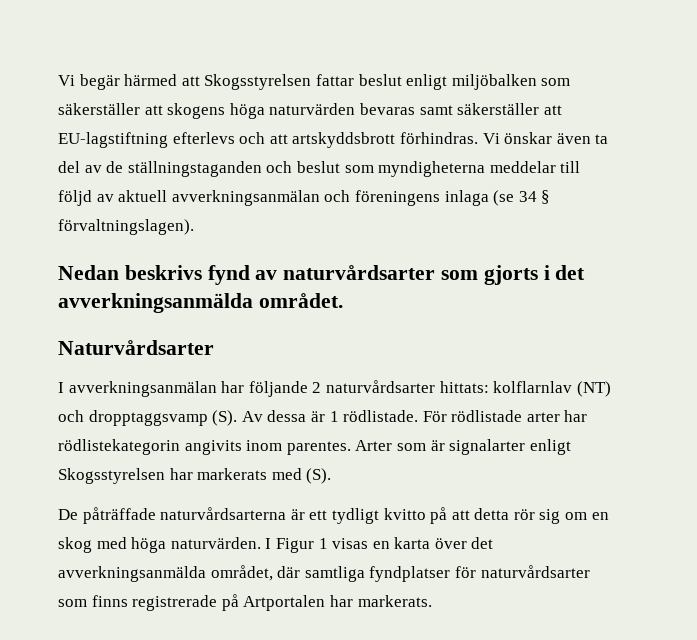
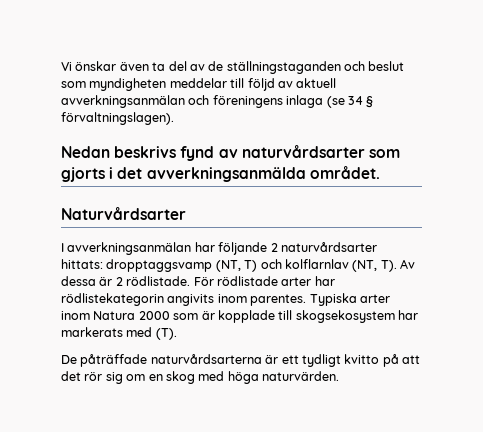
- Vi begär härmed att Skogsstyrelsen fattar beslut enligt miljöbalken som säkerställer att skogens höga naturvärden bevaras samt säkerställer att EU-lagstiftning efterlevs och att artskyddsbrott förhindras. Vi önskar även ta del av de ställningstaganden och beslut som myndigheterna meddelar till följd av aktuell avverkningsanmälan och föreningens inlaga (se 34 § förvaltningslagen).
+ Vi önskar även ta del av de ställningstaganden och beslut som myndigheten meddelar till följd av aktuell avverkningsanmälan och föreningens inlaga (se 34 § förvaltningslagen).
- I avverkningsanmälan har följande 2 naturvårdsarter hittats: kolflarnlav (NT) och dropptaggsvamp (S). Av dessa är 1 rödlistade.
+ I avverkningsanmälan har följande 2 naturvårdsarter hittats: dropptaggsvamp (NT, T) och kolflarnlav (NT, T). Av dessa är 2 rödlistade.
- Arter som är signalarter enligt Skogsstyrelsen har markerats med (S).
+ Typiska arter inom Natura 2000 som är kopplade till skogsekosystem har markerats med (T).
- De påträffade naturvårdsarterna är ett tydligt kvitto på att detta rör sig om en skog med höga naturvärden. I Figur 1 visas en karta över det avverkningsanmälda området, där samtliga fyndplatser för naturvårdsarter som finns registrerade på Artportalen har markerats.
+ De påträffade naturvårdsarterna är ett tydligt kvitto på att det rör sig om en skog med höga naturvärden.

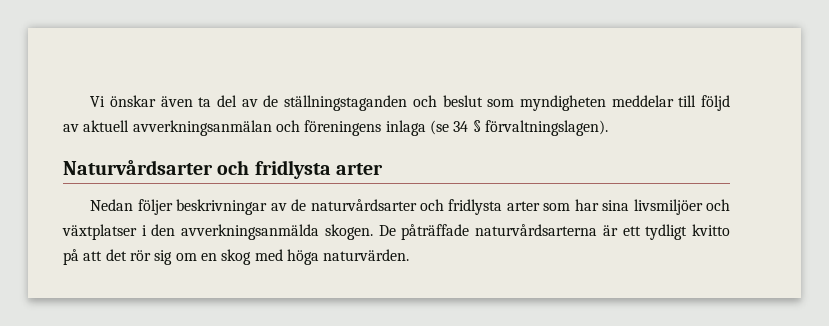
- Nedan beskrivs fynd av naturvårdsarter som gjorts i det avverkningsanmälda området.
- Naturvårdsarter
- I avverkningsanmälan har följande 2 naturvårdsarter hittats: dropptaggsvamp (NT, T) och kolflarnlav (NT, T). Av dessa är 2 rödlistade. För rödlistade arter har rödlistekategorin angivits inom parentes. Typiska arter inom Natura 2000 som är kopplade till skogsekosystem har markerats med (T).
- De påträffade naturvårdsarterna är ett tydligt kvitto på att det rör sig om en skog med höga naturvärden.
+ Naturvårdsarter och fridlysta arter
+ Nedan följer beskrivningar av de naturvårdsarter och fridlysta arter som har sina livsmiljöer och växtplatser i den avverkningsanmälda skogen. De påträffade naturvårdsarterna är ett tydligt kvitto på att det rör sig om en skog med höga naturvärden.

